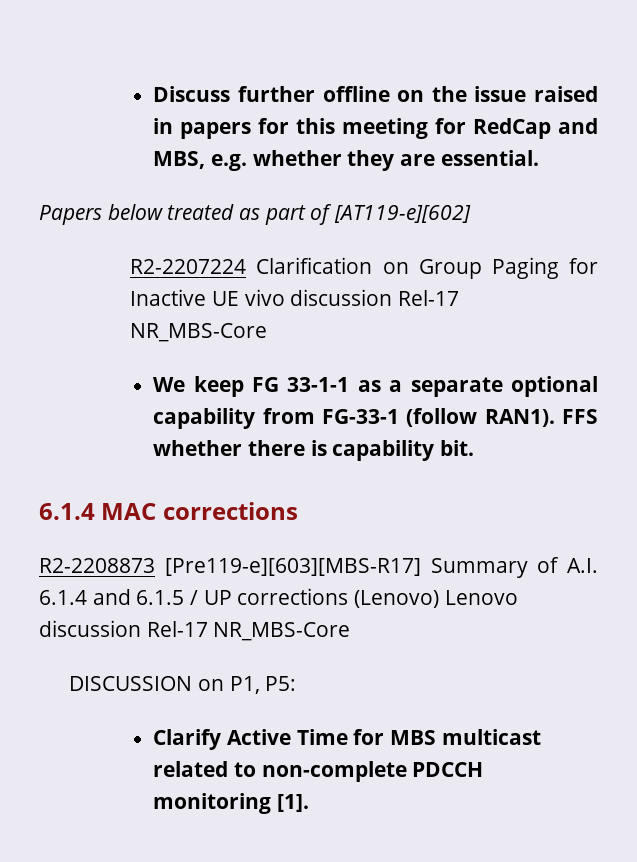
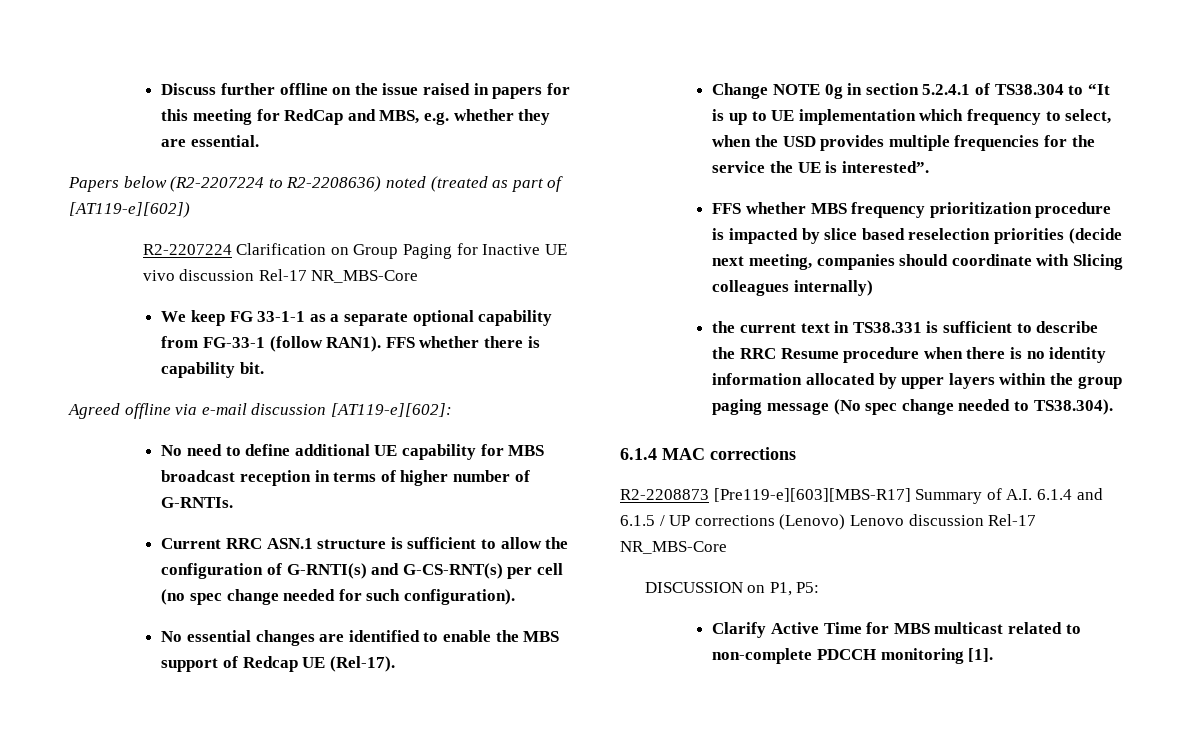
- Papers below treated as part of [AT119-e][602]
+ Papers below (R2-2207224 to R2-2208636) noted (treated as part of [AT119-e][602])
+ Agreed offline via e-mail discussion [AT119-e][602]:
+ No need to define additional UE capability for MBS broadcast reception in terms of higher number of G-RNTIs.
+ Current RRC ASN.1 structure is sufficient to allow the configuration of G-RNTI(s) and G-CS-RNT(s) per cell (no spec change needed for such configuration).
+ No essential changes are identified to enable the MBS support of Redcap UE (Rel-17).
+ Change NOTE 0g in section 5.2.4.1 of TS38.304 to “It is up to UE implementation which frequency to select, when the USD provides multiple frequencies for the service the UE is interested”.
+ FFS whether MBS frequency prioritization procedure is impacted by slice based reselection priorities (decide next meeting, companies should coordinate with Slicing colleagues internally)
+ the current text in TS38.331 is sufficient to describe the RRC Resume procedure when there is no identity information allocated by upper layers within the group paging message (No spec change needed to TS38.304).

